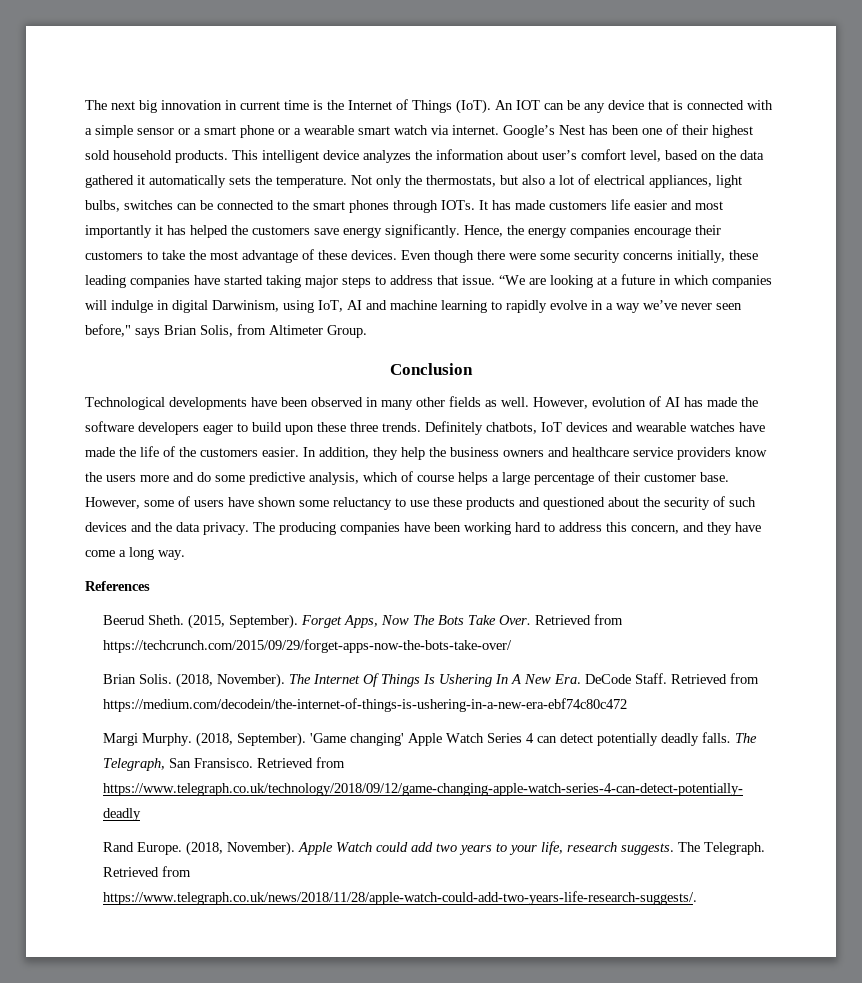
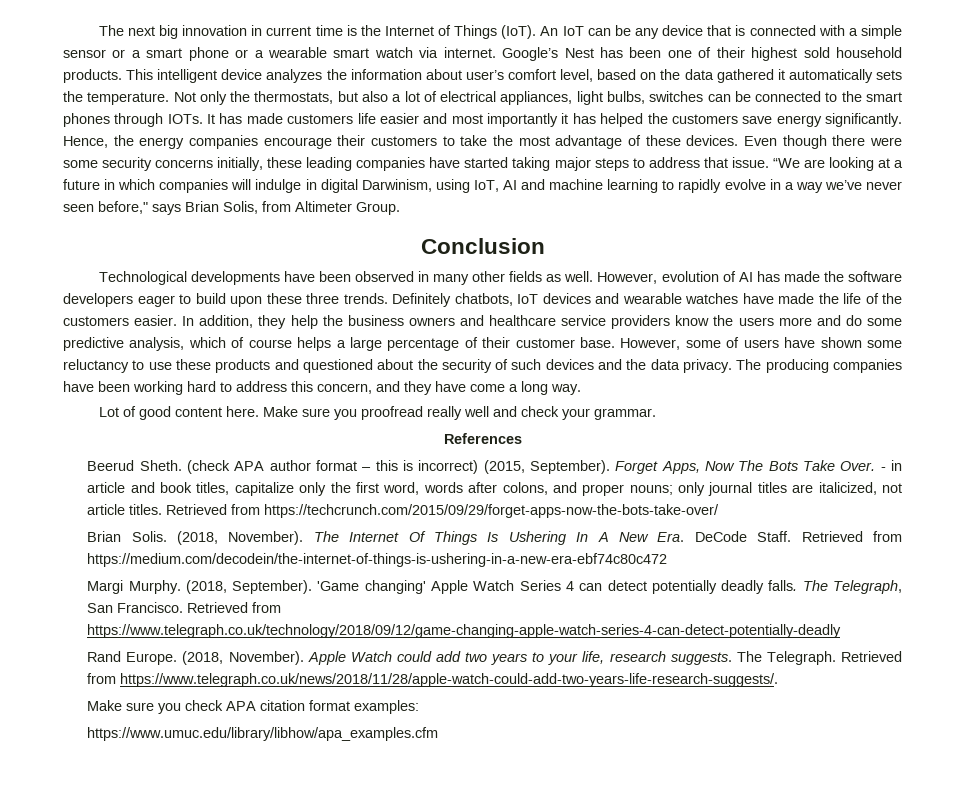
- An IOT can be any device that is connected with a simple sensor or a smart phone or a wearable smart watch via internet.
+ An IoT can be any device that is connected with a simple sensor or a smart phone or a wearable smart watch via internet.
+ Lot of good content here. Make sure you proofread really well and check your grammar.
  References
- Beerud Sheth. (2015, September).
+ Beerud Sheth. (check APA author format – this is incorrect) (2015, September).
+ - in article and book titles, capitalize only the first word, words after colons, and proper nouns; only journal titles are italicized, not article titles.
- The Telegraph, San Fransisco.
+ The Telegraph, San Francisco.
+ Make sure you check APA citation format examples:
+ https://www.umuc.edu/library/libhow/apa_examples.cfm

